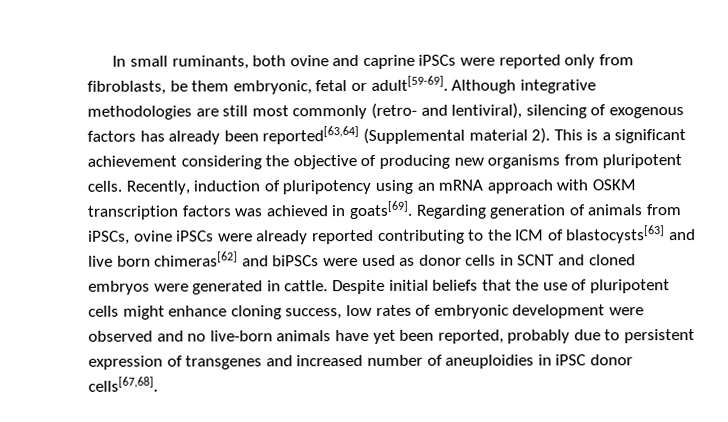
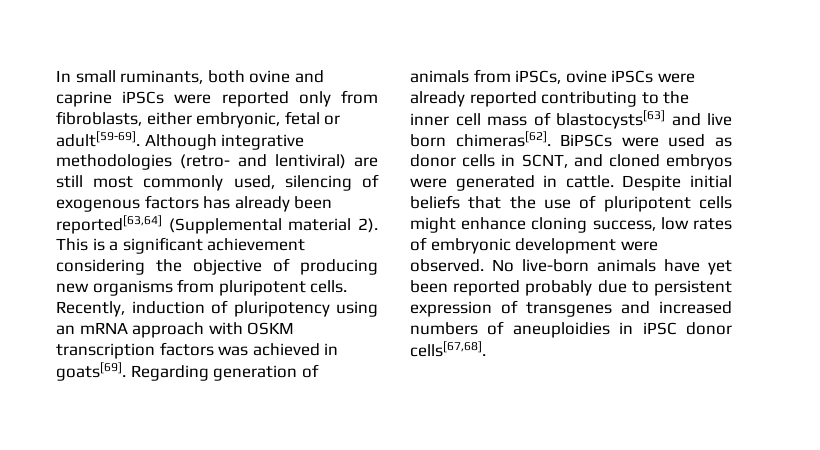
- In small ruminants, both ovine and caprine iPSCs were reported only from fibroblasts, be them embryonic, fetal or adult[59-69].
+ In small ruminants, both ovine and caprine iPSCs were reported only from fibroblasts, either embryonic, fetal or adult[59-69].
- Although integrative methodologies are still most commonly (retro- and lentiviral), silencing of exogenous factors has already been reported[63,64] (Supplemental material 2).
+ Although integrative methodologies (retro- and lentiviral) are still most commonly used, silencing of exogenous factors has already been reported[63,64] (Supplemental material 2).
- Regarding generation of animals from iPSCs, ovine iPSCs were already reported contributing to the ICM of blastocysts[63] and live born chimeras[62] and biPSCs were used as donor cells in SCNT and cloned embryos were generated in cattle.
+ Regarding generation of animals from iPSCs, ovine iPSCs were already reported contributing to the inner cell mass of blastocysts[63] and live born chimeras[62]. BiPSCs were used as donor cells in SCNT, and cloned embryos were generated in cattle.
- Despite initial beliefs that the use of pluripotent cells might enhance cloning success, low rates of embryonic development were observed and no live-born animals have yet been reported, probably due to persistent expression of transgenes and increased number of aneuploidies in iPSC donor cells[67,68].
+ Despite initial beliefs that the use of pluripotent cells might enhance cloning success, low rates of embryonic development were observed. No live-born animals have yet been reported probably due to persistent expression of transgenes and increased numbers of aneuploidies in iPSC donor cells[67,68].

